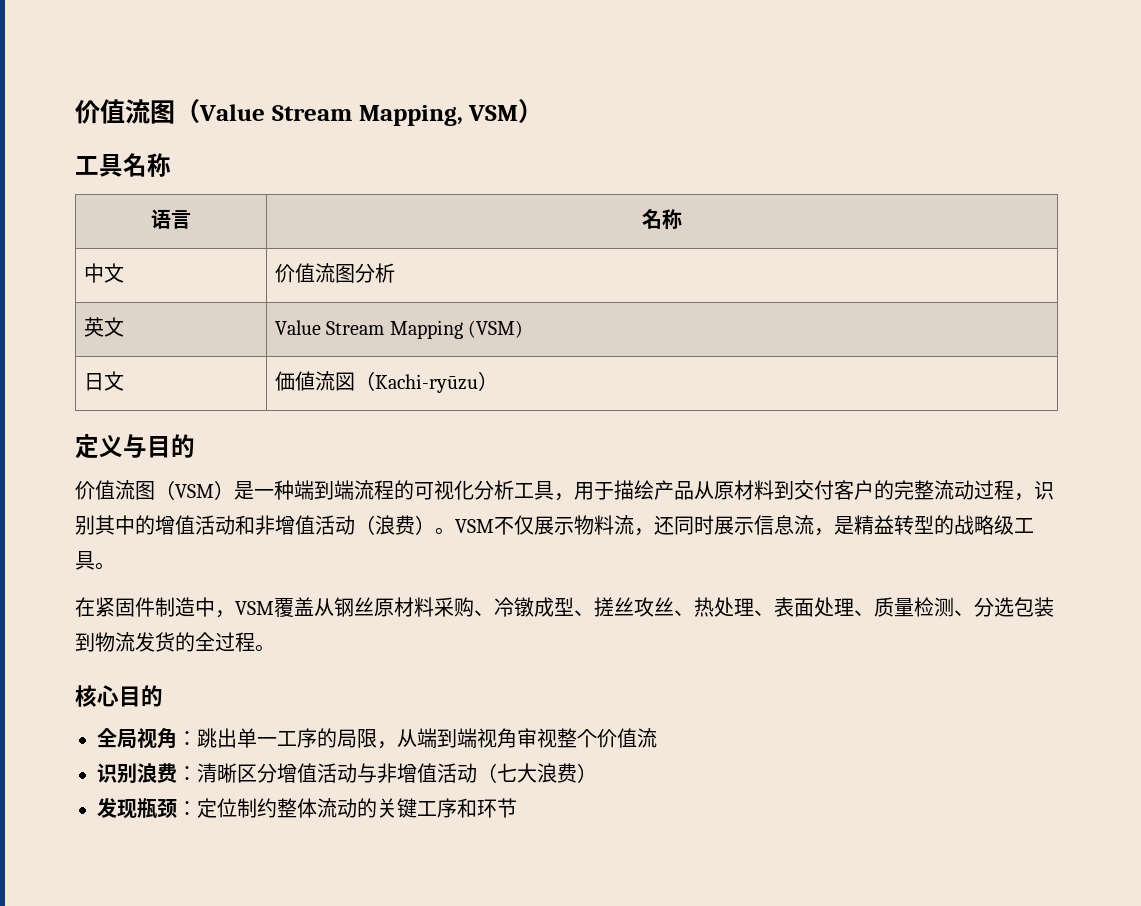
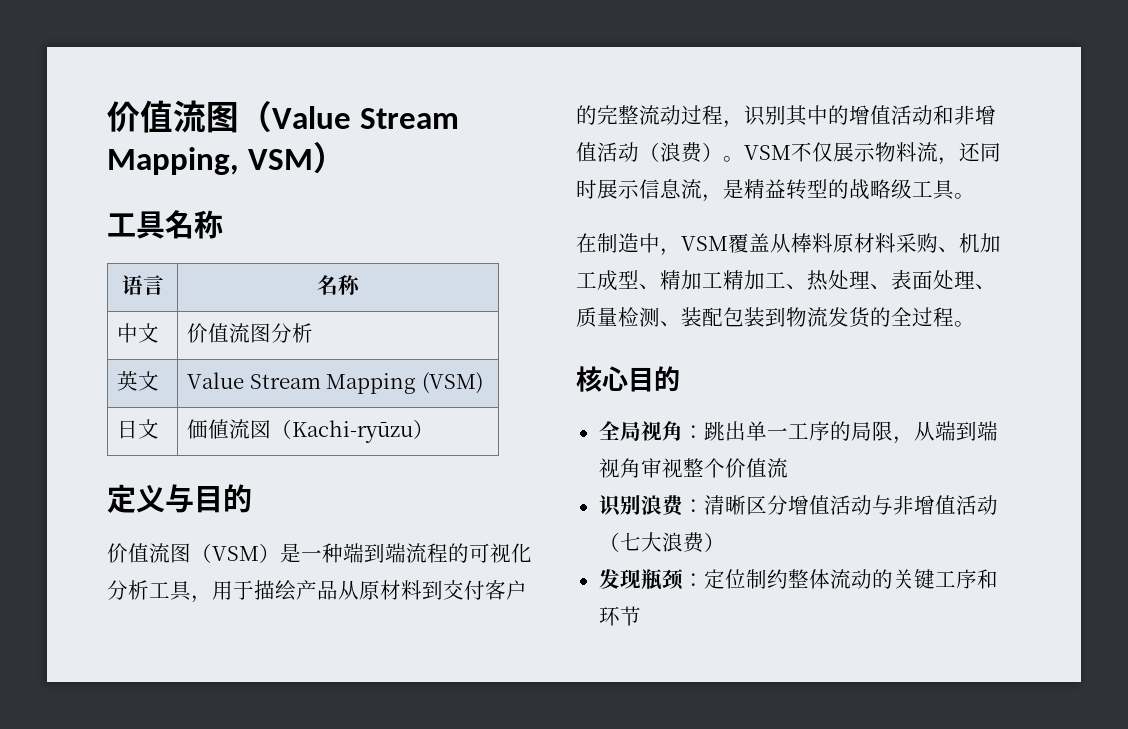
- 在紧固件制造中，VSM覆盖从钢丝原材料采购、冷镦成型、搓丝攻丝、热处理、表面处理、质量检测、分选包装到物流发货的全过程。
+ 在制造中，VSM覆盖从棒料原材料采购、机加工成型、精加工精加工、热处理、表面处理、质量检测、装配包装到物流发货的全过程。

